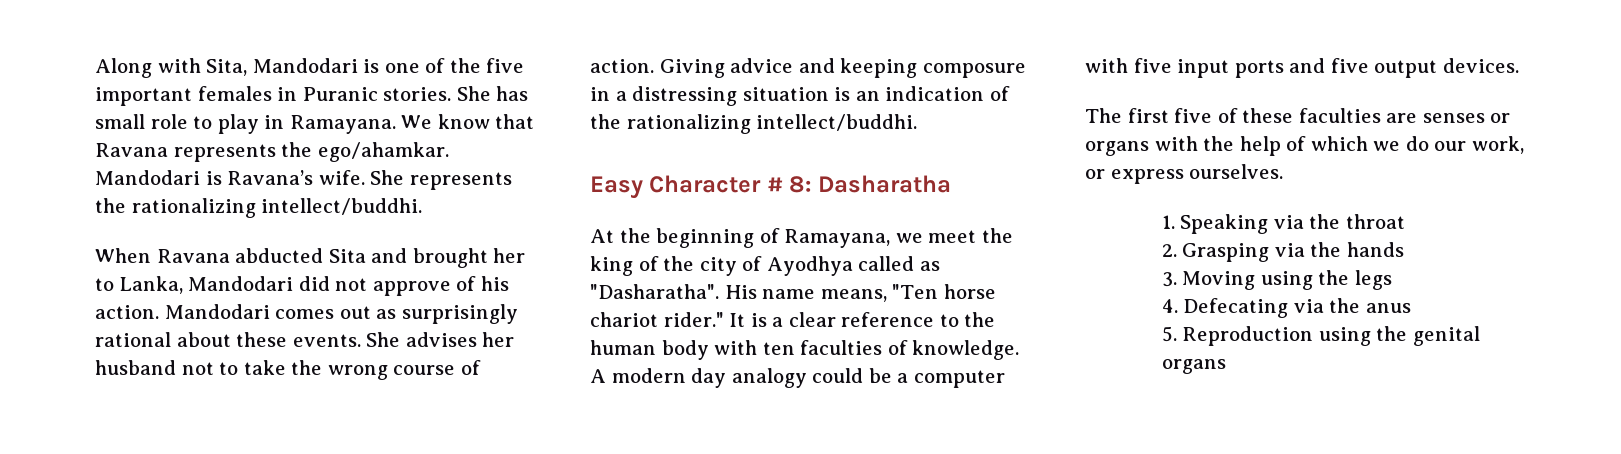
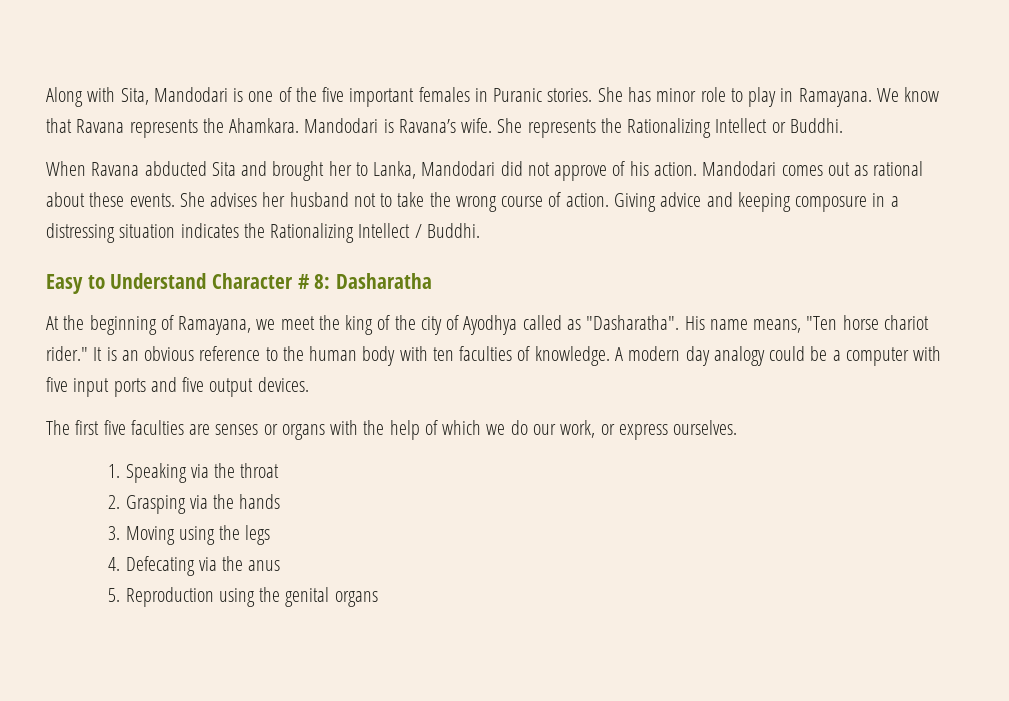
- She has small role to play in Ramayana.
+ She has minor role to play in Ramayana.
- We know that Ravana represents the ego/ahamkar.
+ We know that Ravana represents the Ahamkara.
- She represents the rationalizing intellect/buddhi.
+ She represents the Rationalizing Intellect or Buddhi.
- Mandodari comes out as surprisingly rational about these events.
+ Mandodari comes out as rational about these events.
- Giving advice and keeping composure in a distressing situation is an indication of the rationalizing intellect/buddhi.
+ Giving advice and keeping composure in a distressing situation indicates the Rationalizing Intellect / Buddhi.
- Easy Character # 8: Dasharatha
+ Easy to Understand Character # 8: Dasharatha
- It is a clear reference to the human body with ten faculties of knowledge.
+ It is an obvious reference to the human body with ten faculties of knowledge.
- The first five of these faculties are senses or organs with the help of which we do our work, or express ourselves.
+ The first five faculties are senses or organs with the help of which we do our work, or express ourselves.

